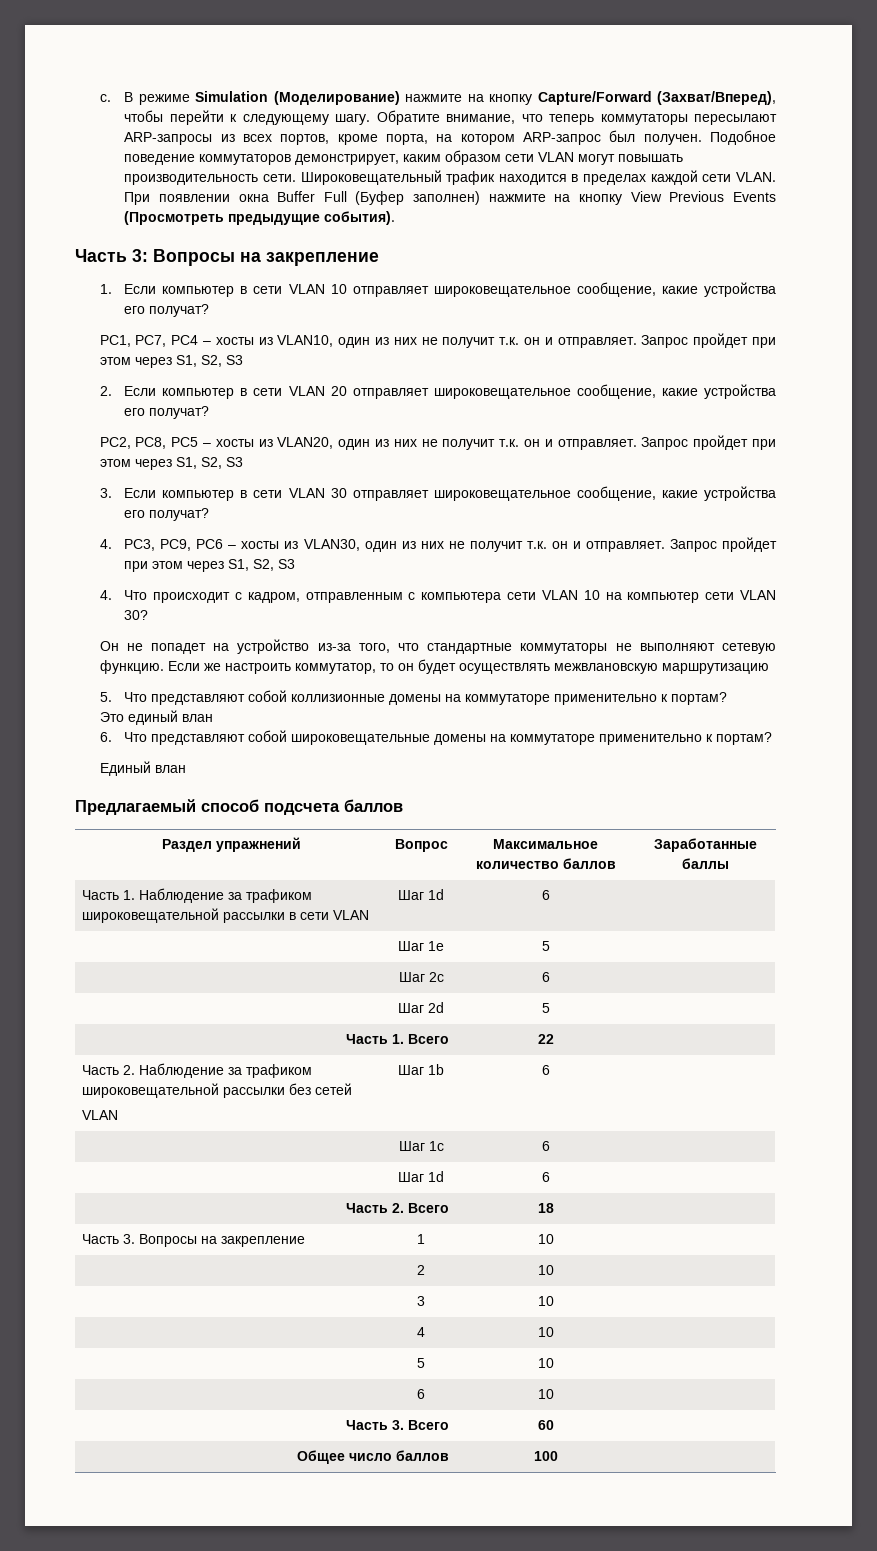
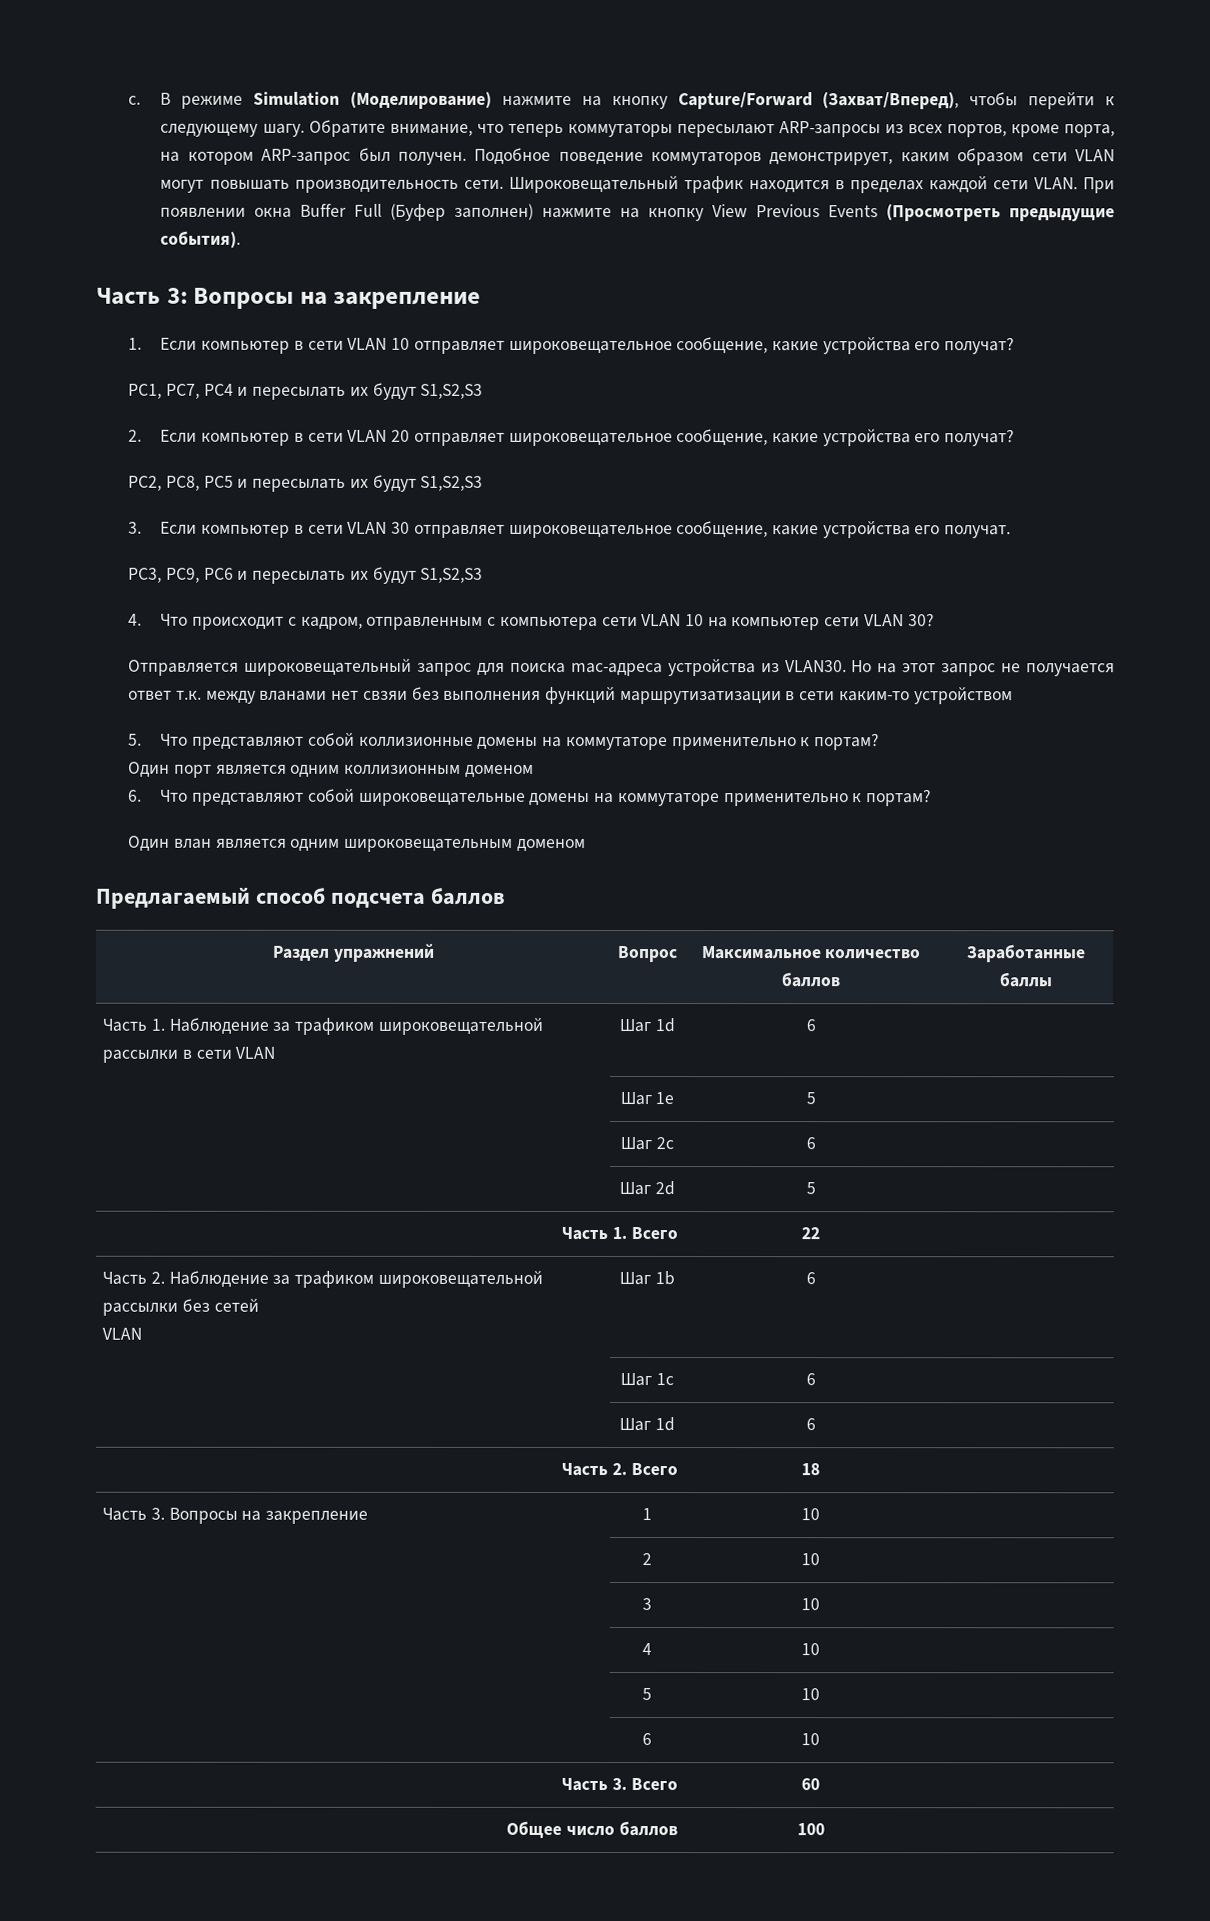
- PC1, PC7, PC4 – хосты из VLAN10, один из них не получит т.к. он и отправляет. Запрос пройдет при этом через S1, S2, S3
+ PC1, PC7, PC4 и пересылать их будут S1,S2,S3
- PC2, PC8, PC5 – хосты из VLAN20, один из них не получит т.к. он и отправляет. Запрос пройдет при этом через S1, S2, S3
+ PC2, PC8, PC5 и пересылать их будут S1,S2,S3
- 3. Если компьютер в сети VLAN 30 отправляет широковещательное сообщение, какие устройства его получат?
- 4. PC3, PC9, PC6 – хосты из VLAN30, один из них не получит т.к. он и отправляет. Запрос пройдет при этом через S1, S2, S3
+ 3. Если компьютер в сети VLAN 30 отправляет широковещательное сообщение, какие устройства его получат.
+ PC3, PC9, PC6 и пересылать их будут S1,S2,S3
- Он не попадет на устройство из-за того, что стандартные коммутаторы не выполняют сетевую функцию. Если же настроить коммутатор, то он будет осуществлять межвлановскую маршрутизацию
+ Отправляется широковещательный запрос для поиска mac-адреса устройства из VLAN30. Но на этот запрос не получается ответ т.к. между вланами нет свзяи без выполнения функций маршрутизатизации в сети каким-то устройством
- Это единый влан
+ Один порт является одним коллизионным доменом
- Единый влан
+ Один влан является одним широковещательным доменом

